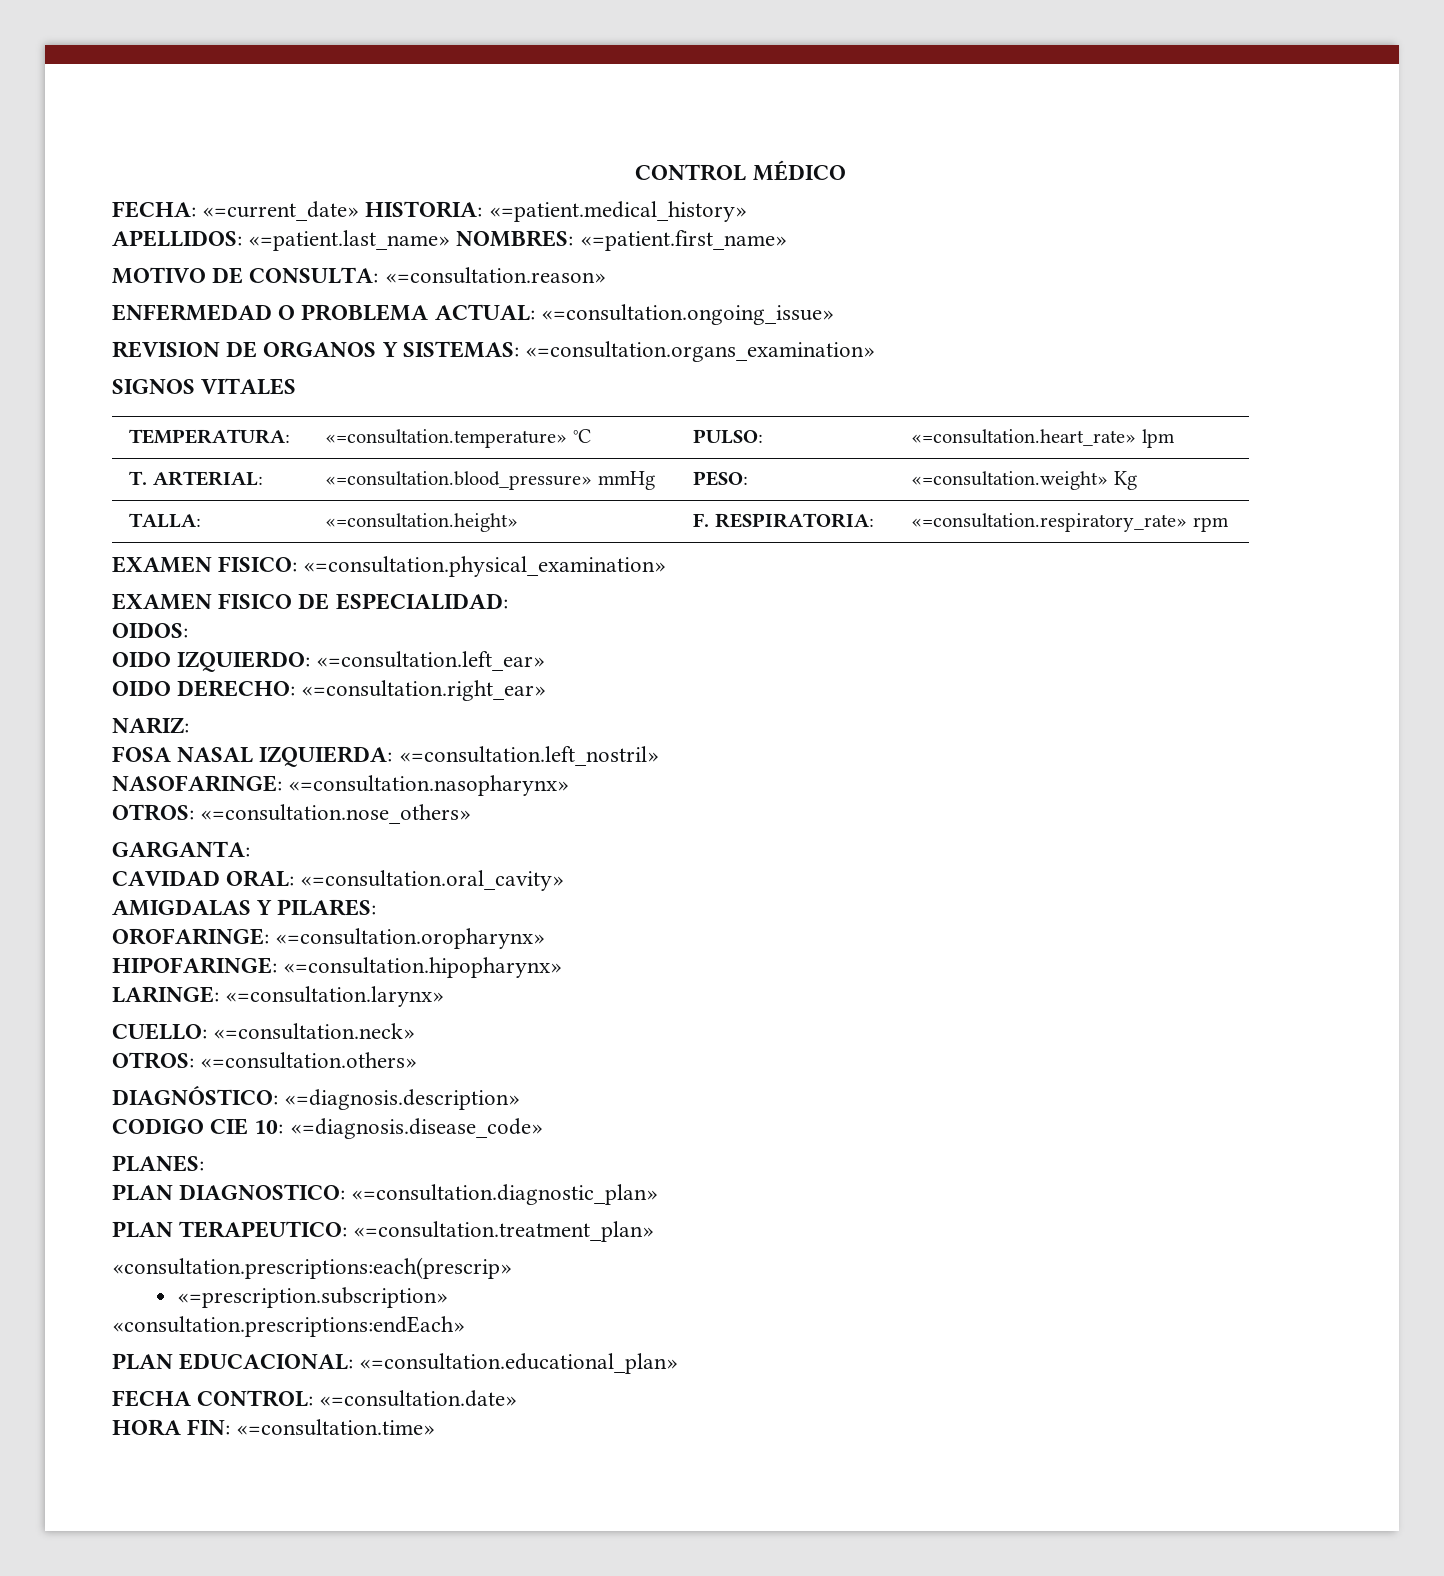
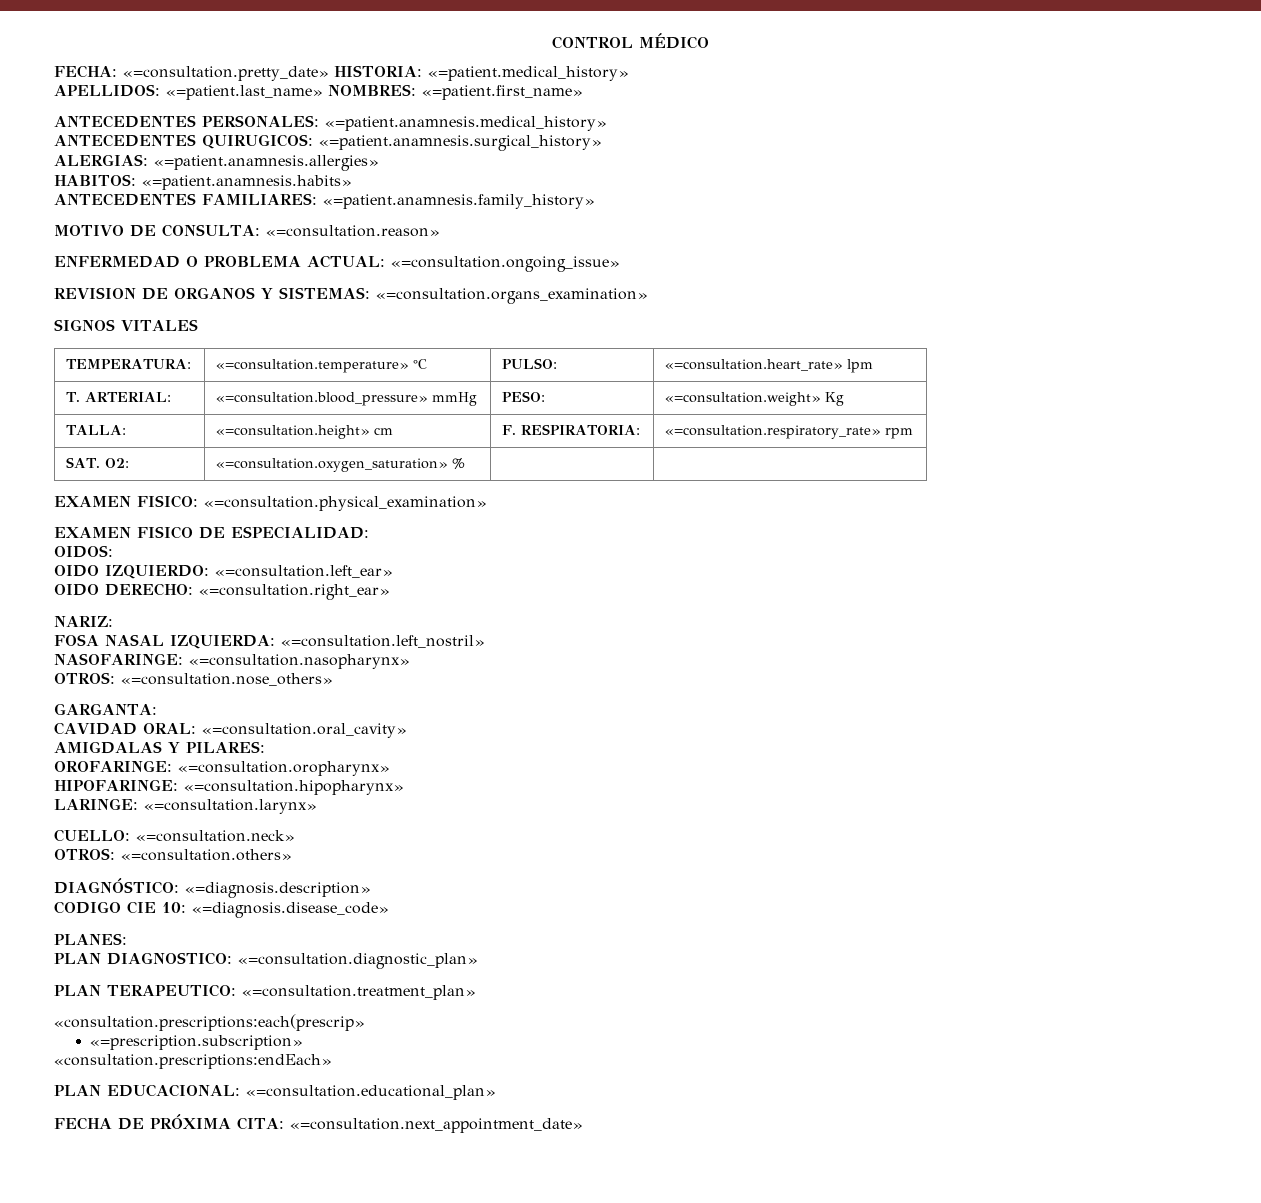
- FECHA: «=current_date» HISTORIA: «=patient.medical_history»
+ FECHA: «=consultation.pretty_date» HISTORIA: «=patient.medical_history»
+ ANTECEDENTES PERSONALES: «=patient.anamnesis.medical_history»
+ ANTECEDENTES QUIRUGICOS: «=patient.anamnesis.surgical_history»
+ ALERGIAS: «=patient.anamnesis.allergies»
+ HABITOS: «=patient.anamnesis.habits»
+ ANTECEDENTES FAMILIARES: «=patient.anamnesis.family_history»
- TALLA: | «=consultation.height» | F. RESPIRATORIA: | «=consultation.respiratory_rate» rpm
+ TALLA: | «=consultation.height» cm | F. RESPIRATORIA: | «=consultation.respiratory_rate» rpm
+ SAT. O2: | «=consultation.oxygen_saturation» % | |
- FECHA CONTROL: «=consultation.date»
- HORA FIN: «=consultation.time»
+ FECHA DE PRÓXIMA CITA: «=consultation.next_appointment_date»

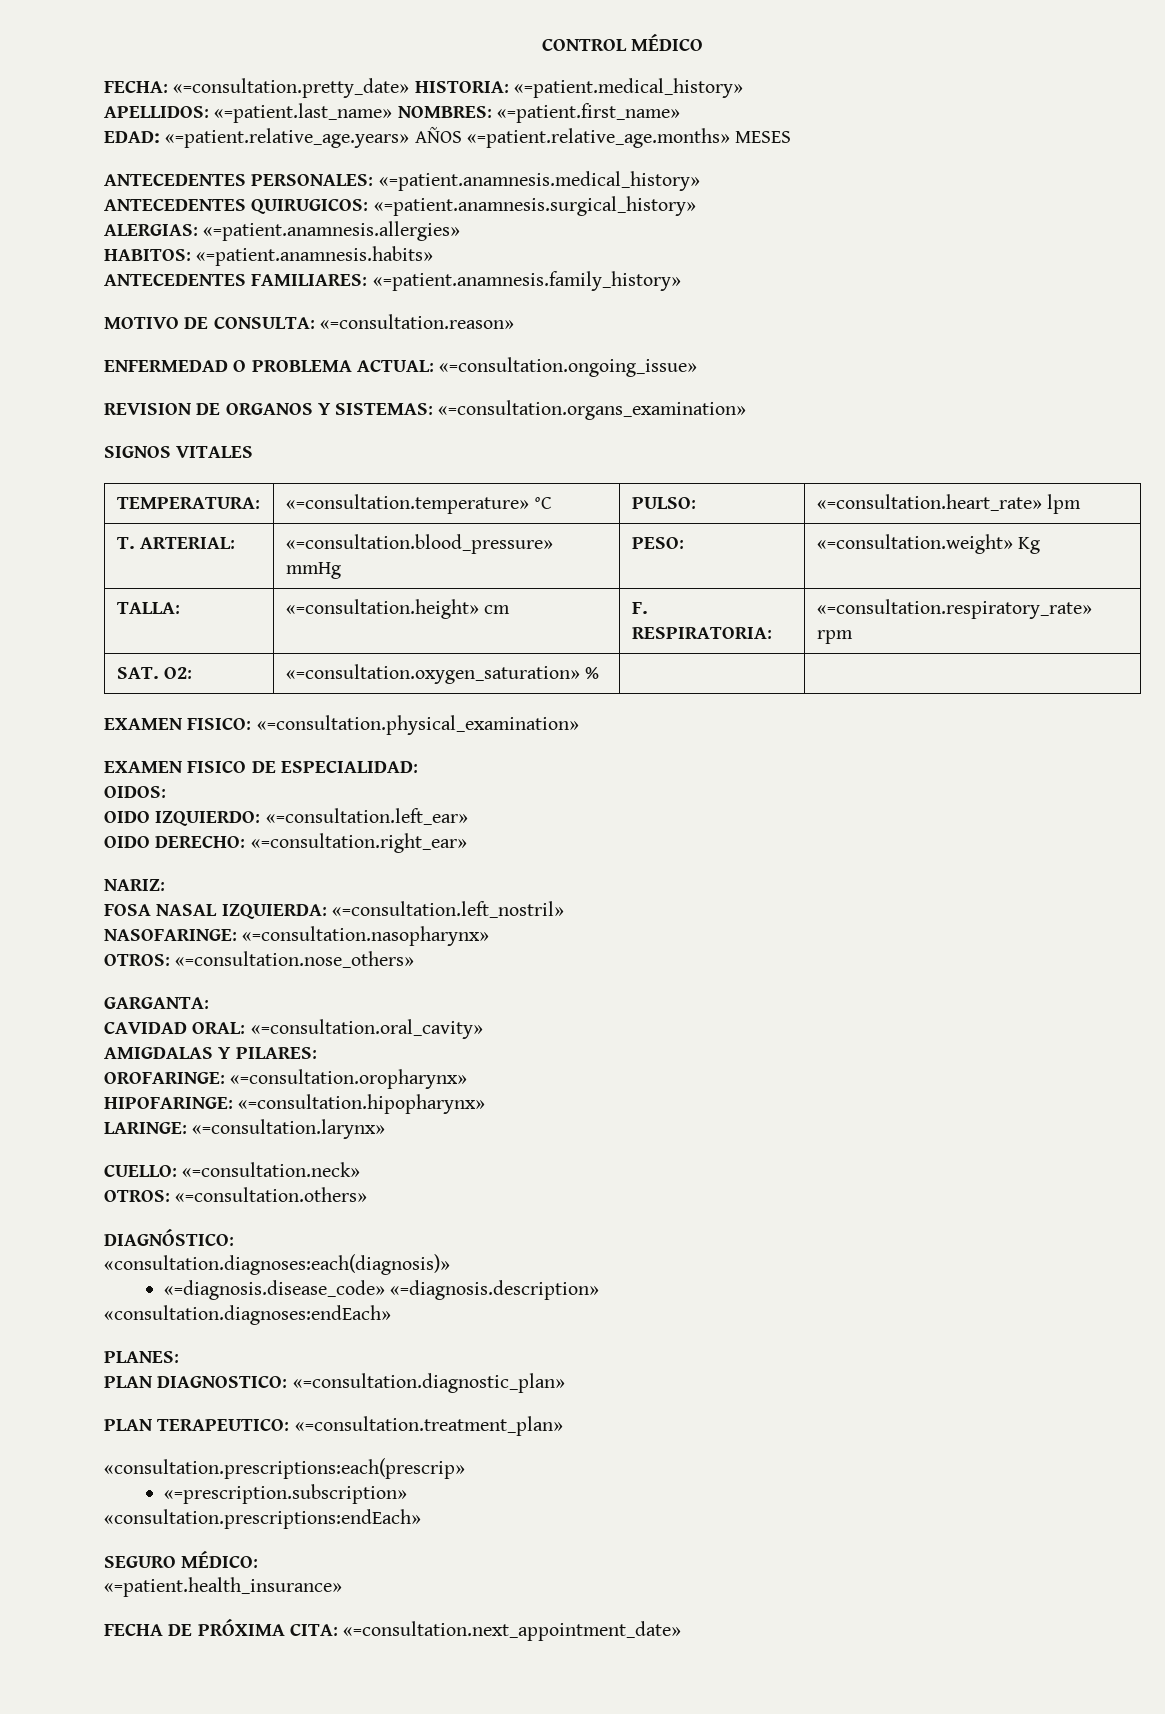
+ EDAD: «=patient.relative_age.years» AÑOS «=patient.relative_age.months» MESES
- DIAGNÓSTICO: «=diagnosis.description»
+ DIAGNÓSTICO:
+ «consultation.diagnoses:each(diagnosis)»
+ «=diagnosis.disease_code» «=diagnosis.description»
- CODIGO CIE 10: «=diagnosis.disease_code»
+ «consultation.diagnoses:endEach»
- PLAN EDUCACIONAL: «=consultation.educational_plan»
+ SEGURO MÉDICO:
+ «=patient.health_insurance»

